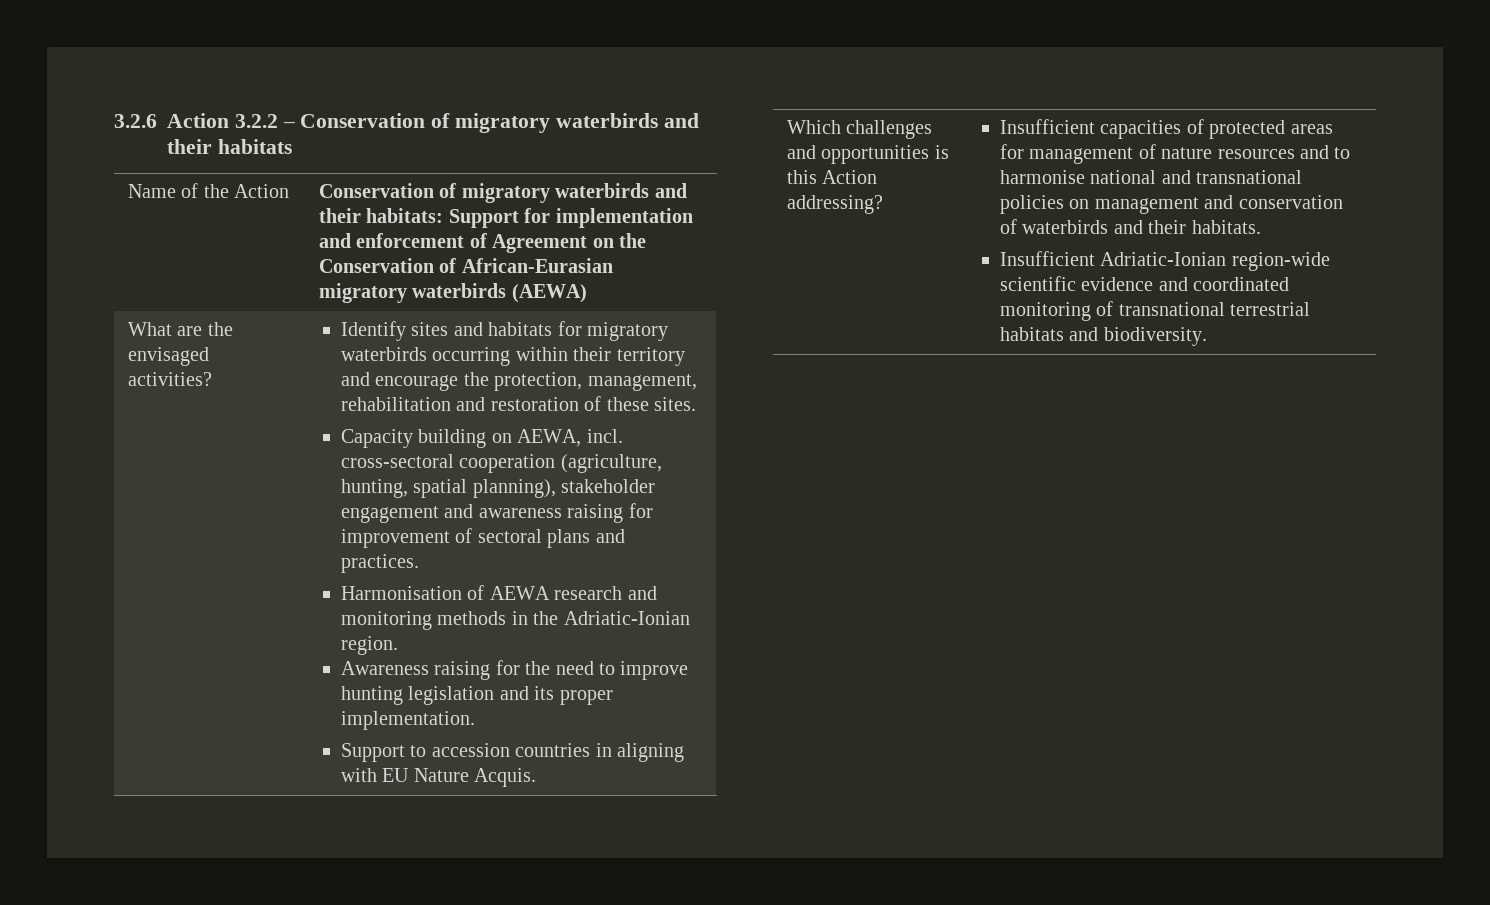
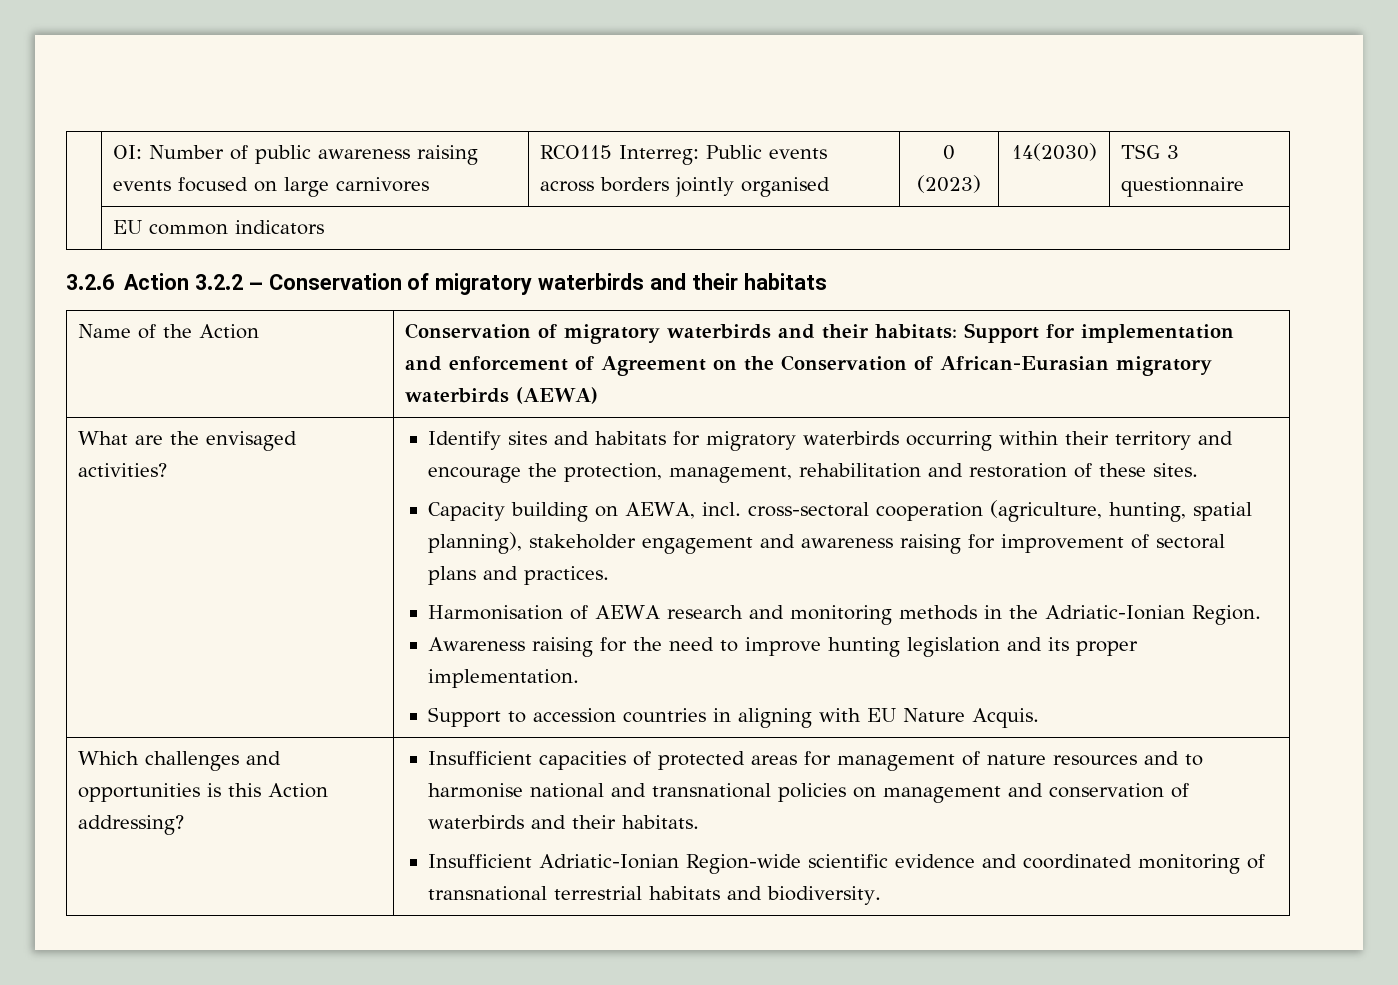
+ | OI: Number of public awareness raising events focused on large carnivores | RCO115 Interreg: Public events across borders jointly organised | 0 (2023) | 14(2030) | TSG 3 questionnaire
+ | EU common indicators
- Harmonisation of AEWA research and monitoring methods in the Adriatic-Ionian region.
+ Harmonisation of AEWA research and monitoring methods in the Adriatic-Ionian Region.
- Insufficient Adriatic-Ionian region-wide scientific evidence and coordinated monitoring of transnational terrestrial habitats and biodiversity.
+ Insufficient Adriatic-Ionian Region-wide scientific evidence and coordinated monitoring of transnational terrestrial habitats and biodiversity.

